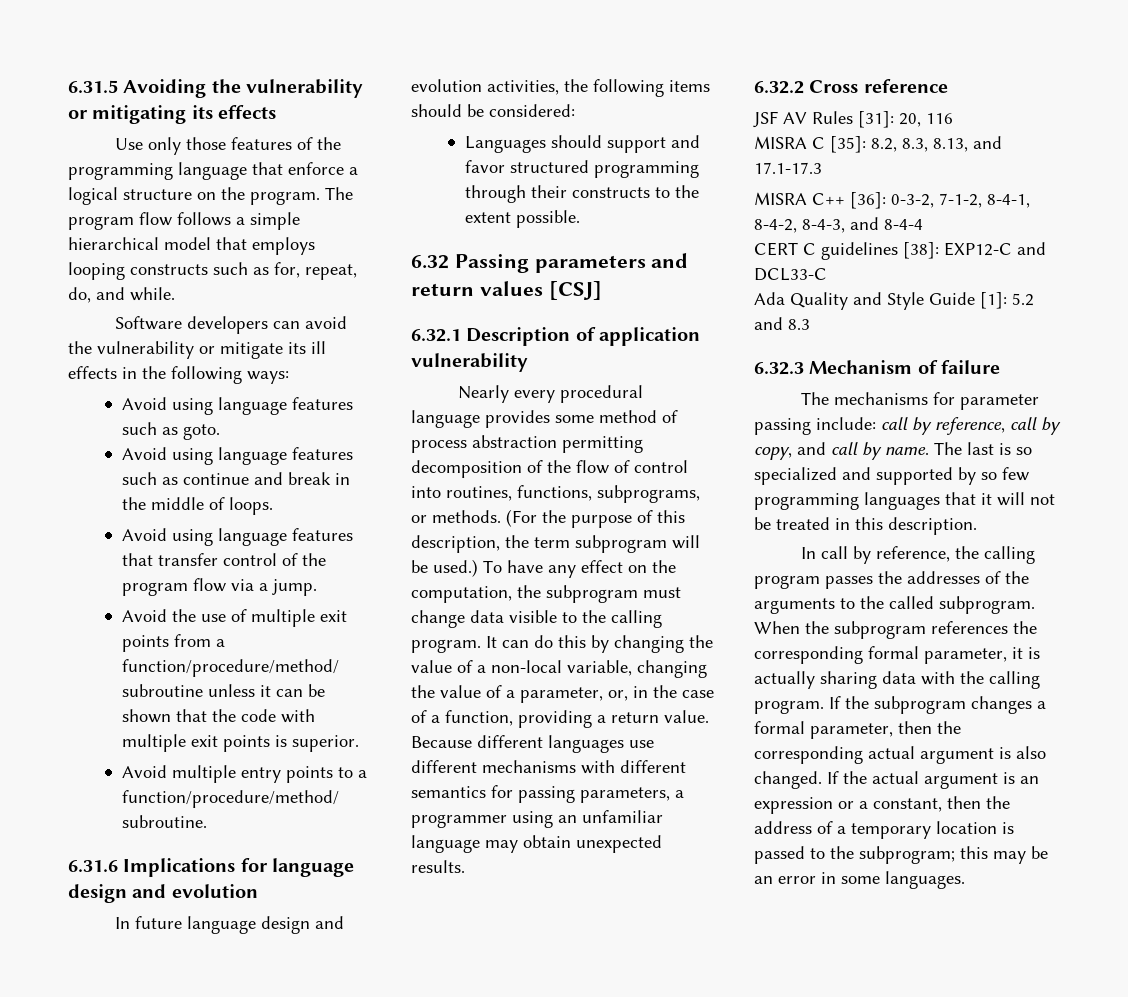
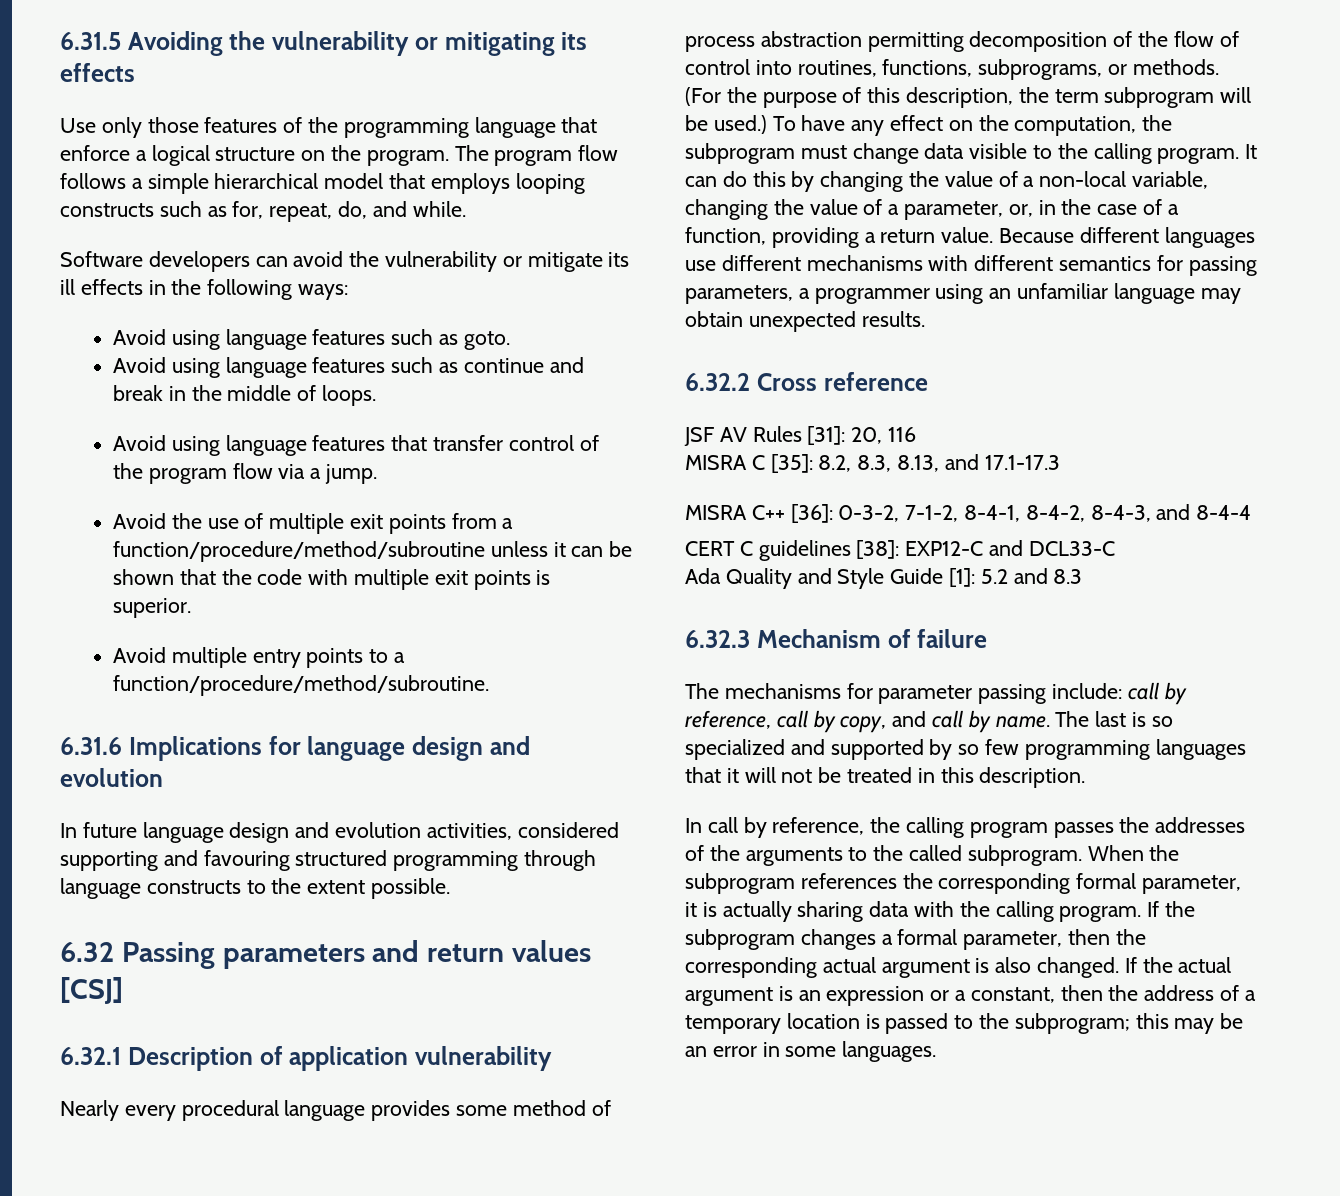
- In future language design and evolution activities, the following items should be considered:
- Languages should support and favor structured programming through their constructs to the extent possible.
+ In future language design and evolution activities, considered supporting and favouring structured programming through language constructs to the extent possible.

